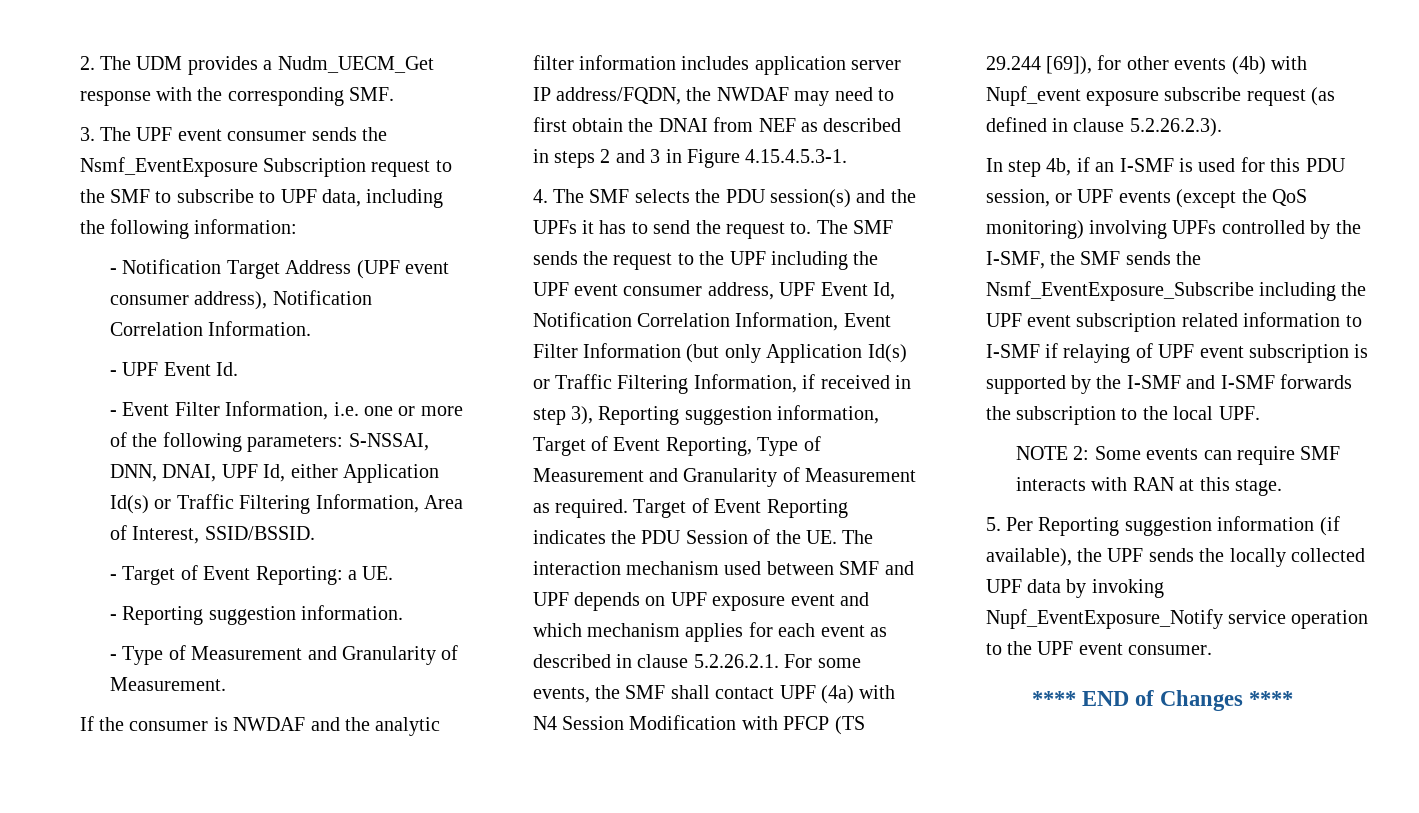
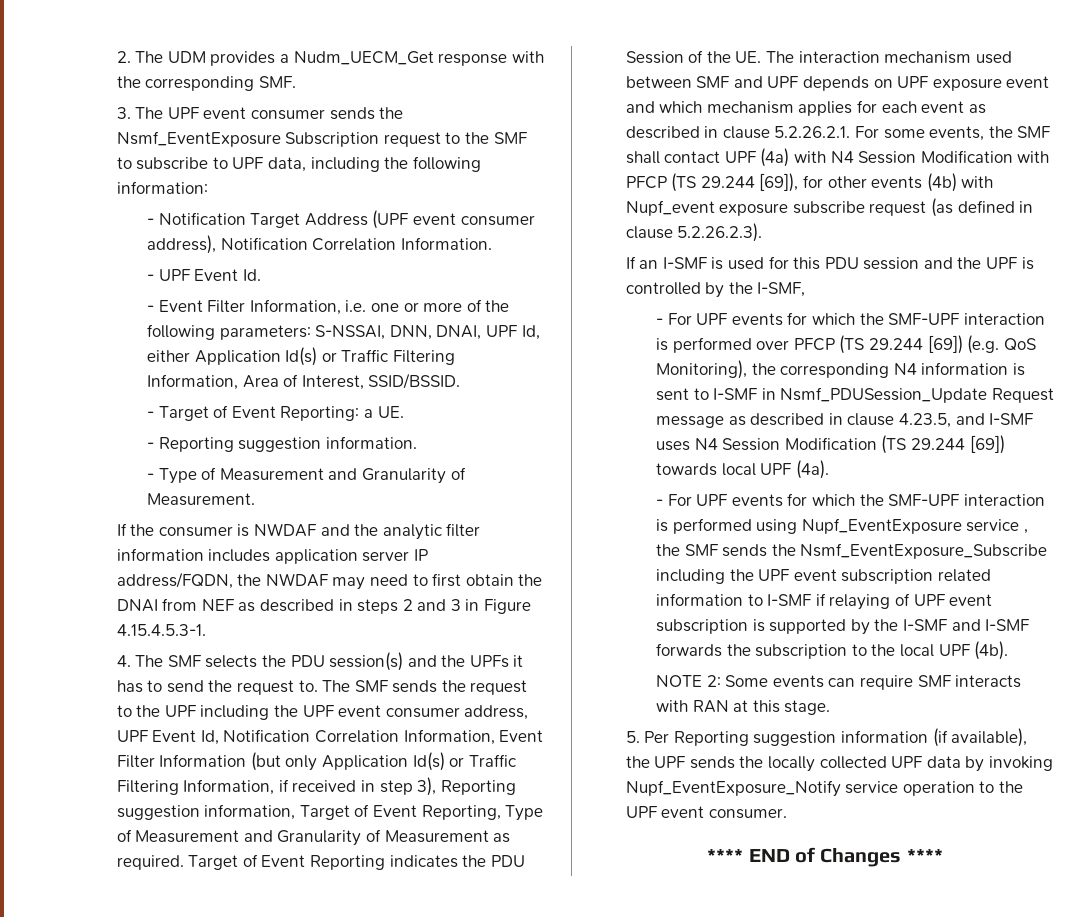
- In step 4b, if an I-SMF is used for this PDU session, or UPF events (except the QoS monitoring) involving UPFs controlled by the I-SMF, the SMF sends the Nsmf_EventExposure_Subscribe including the UPF event subscription related information to I-SMF if relaying of UPF event subscription is supported by the I-SMF and I-SMF forwards the subscription to the local UPF.
+ If an I-SMF is used for this PDU session and the UPF is controlled by the I-SMF,
+ - For UPF events for which the SMF-UPF interaction is performed over PFCP (TS 29.244 [69]) (e.g. QoS Monitoring), the corresponding N4 information is sent to I-SMF in Nsmf_PDUSession_Update Request message as described in clause 4.23.5, and I-SMF uses N4 Session Modification (TS 29.244 [69]) towards local UPF (4a).
+ - For UPF events for which the SMF-UPF interaction is performed using Nupf_EventExposure service , the SMF sends the Nsmf_EventExposure_Subscribe including the UPF event subscription related information to I-SMF if relaying of UPF event subscription is supported by the I-SMF and I-SMF forwards the subscription to the local UPF (4b).

